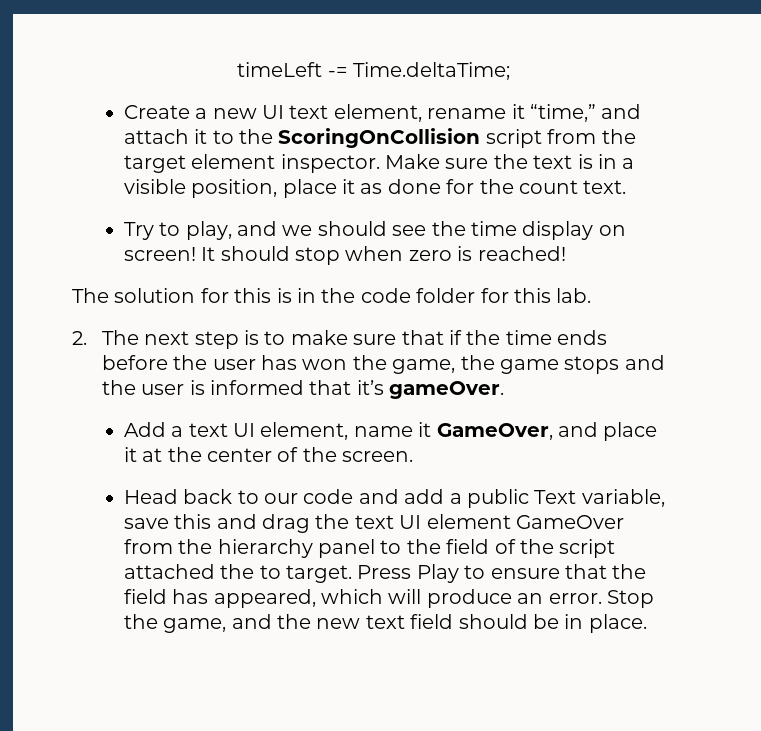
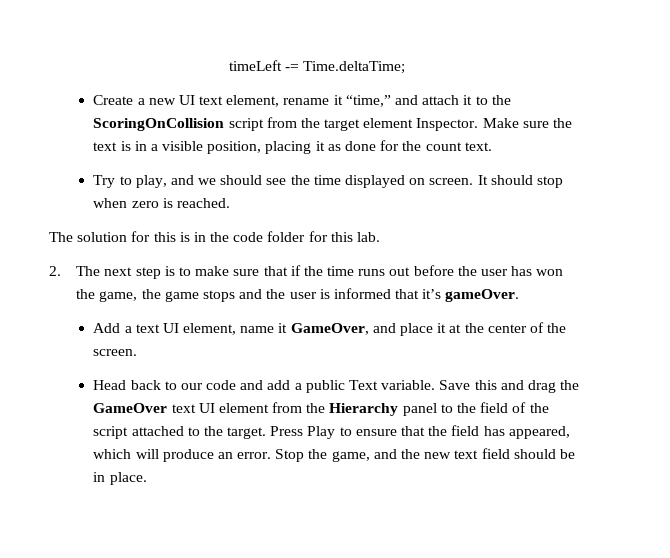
- Create a new UI text element, rename it “time,” and attach it to the ScoringOnCollision script from the target element inspector.
+ Create a new UI text element, rename it “time,” and attach it to the ScoringOnCollision script from the target element Inspector.
- Make sure the text is in a visible position, place it as done for the count text.
+ Make sure the text is in a visible position, placing it as done for the count text.
- Try to play, and we should see the time display on screen!
+ Try to play, and we should see the time displayed on screen.
- It should stop when zero is reached!
+ It should stop when zero is reached.
- 2. The next step is to make sure that if the time ends before the user has won the game, the game stops and the user is informed that it’s gameOver.
+ 2. The next step is to make sure that if the time runs out before the user has won the game, the game stops and the user is informed that it’s gameOver.
- Head back to our code and add a public Text variable, save this and drag the text UI element GameOver from the hierarchy panel to the field of the script attached the to target.
+ Head back to our code and add a public Text variable. Save this and drag the GameOver text UI element from the Hierarchy panel to the field of the script attached to the target.

